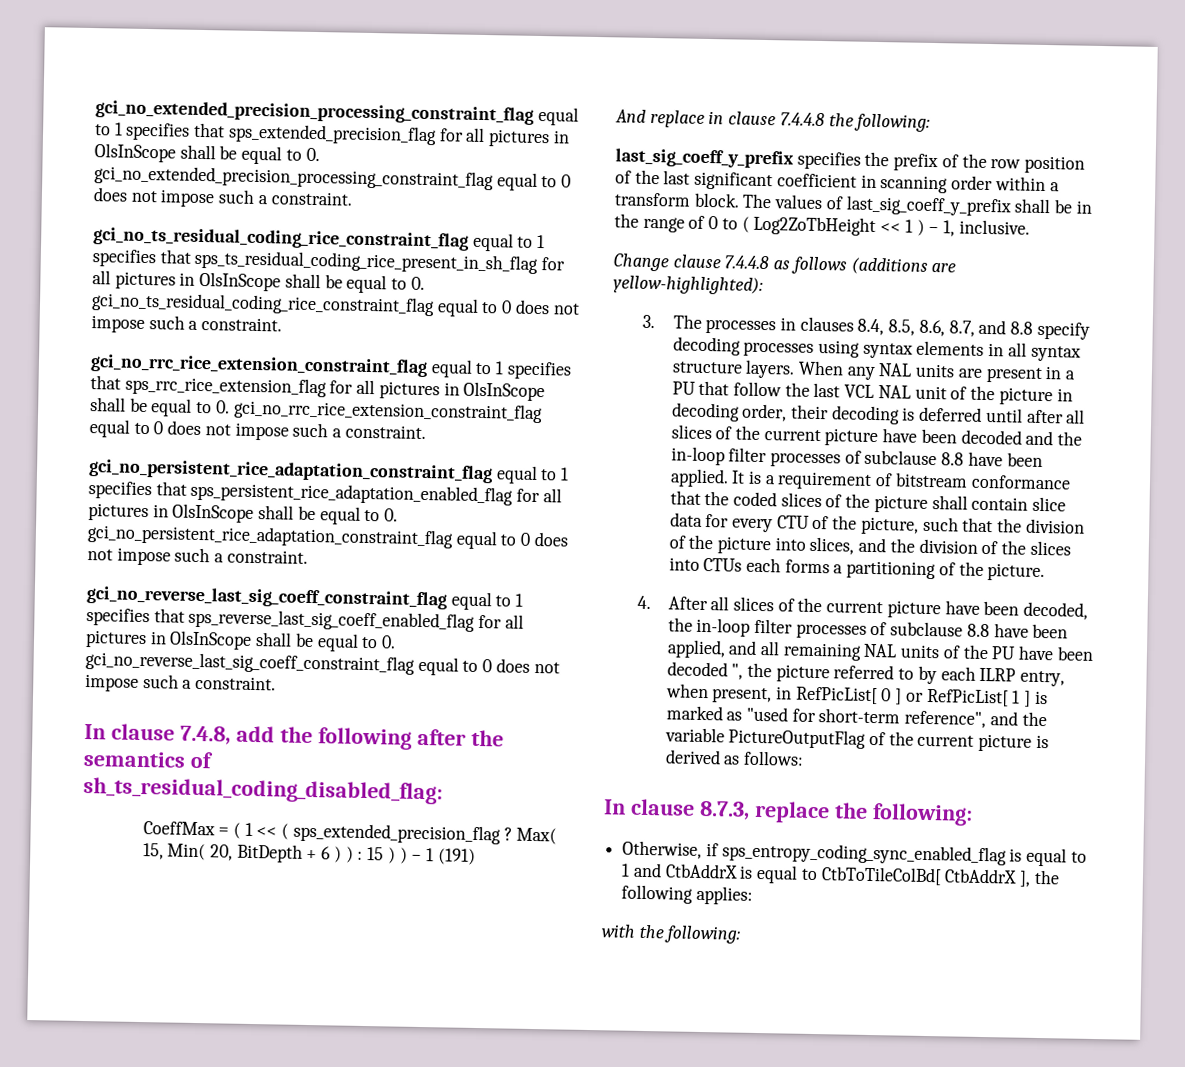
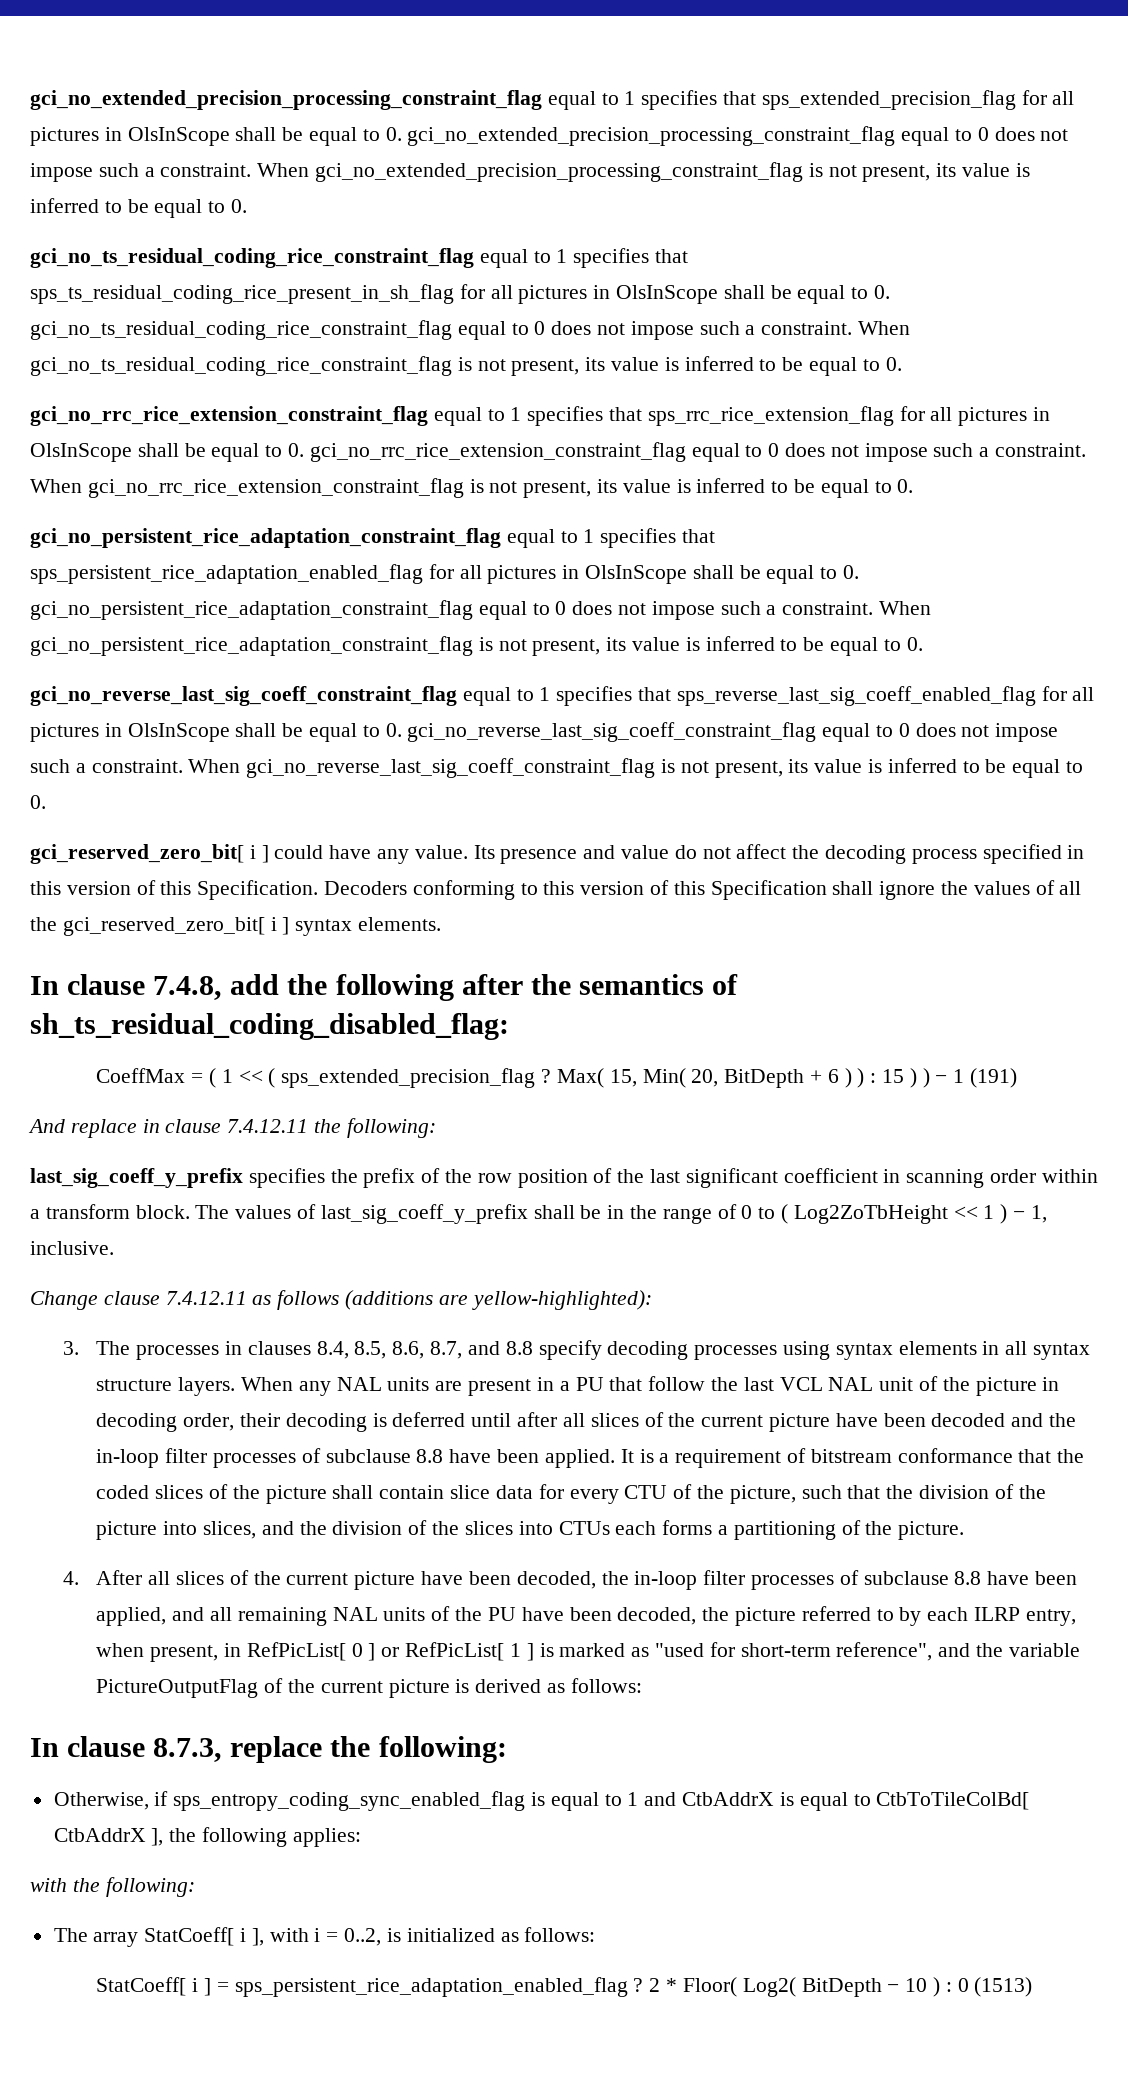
+ When gci_no_extended_precision_processing_constraint_flag is not present, its value is inferred to be equal to 0.
+ When gci_no_ts_residual_coding_rice_constraint_flag is not present, its value is inferred to be equal to 0.
+ When gci_no_rrc_rice_extension_constraint_flag is not present, its value is inferred to be equal to 0.
+ When gci_no_persistent_rice_adaptation_constraint_flag is not present, its value is inferred to be equal to 0.
+ When gci_no_reverse_last_sig_coeff_constraint_flag is not present, its value is inferred to be equal to 0.
+ gci_reserved_zero_bit[ i ] could have any value. Its presence and value do not affect the decoding process specified in this version of this Specification. Decoders conforming to this version of this Specification shall ignore the values of all the gci_reserved_zero_bit[ i ] syntax elements.
- And replace in clause 7.4.4.8 the following:
+ And replace in clause 7.4.12.11 the following:
- Change clause 7.4.4.8 as follows (additions are yellow-highlighted):
+ Change clause 7.4.12.11 as follows (additions are yellow-highlighted):
- 4. After all slices of the current picture have been decoded, the in-loop filter processes of subclause 8.8 have been applied, and all remaining NAL units of the PU have been decoded ", the picture referred to by each ILRP entry, when present, in RefPicList[ 0 ] or RefPicList[ 1 ] is marked as "used for short-term reference", and the variable PictureOutputFlag of the current picture is derived as follows:
+ 4. After all slices of the current picture have been decoded, the in-loop filter processes of subclause 8.8 have been applied, and all remaining NAL units of the PU have been decoded, the picture referred to by each ILRP entry, when present, in RefPicList[ 0 ] or RefPicList[ 1 ] is marked as "used for short-term reference", and the variable PictureOutputFlag of the current picture is derived as follows:
+ The array StatCoeff[ i ], with i = 0..2, is initialized as follows:
+ StatCoeff[ i ] = sps_persistent_rice_adaptation_enabled_flag ? 2 * Floor( Log2( BitDepth − 10 ) : 0 (1513)

